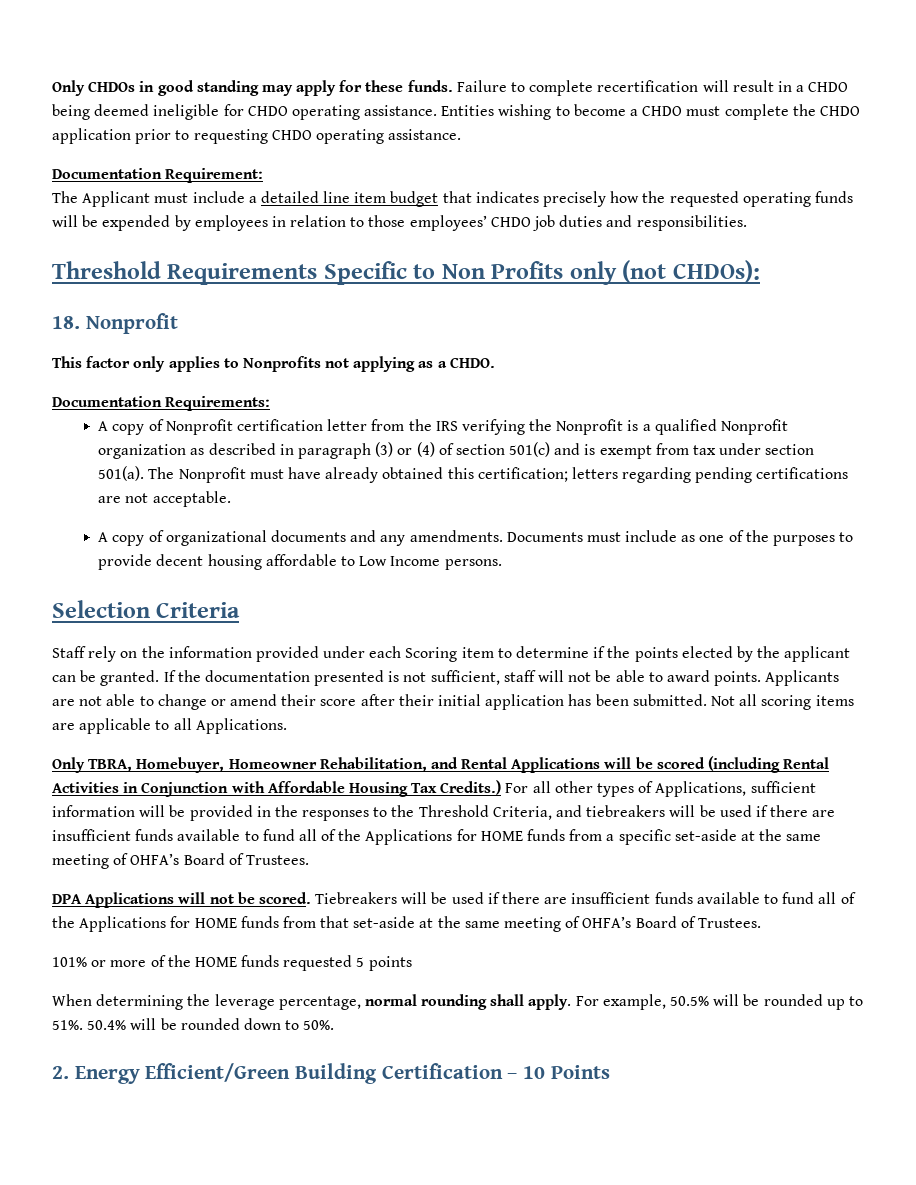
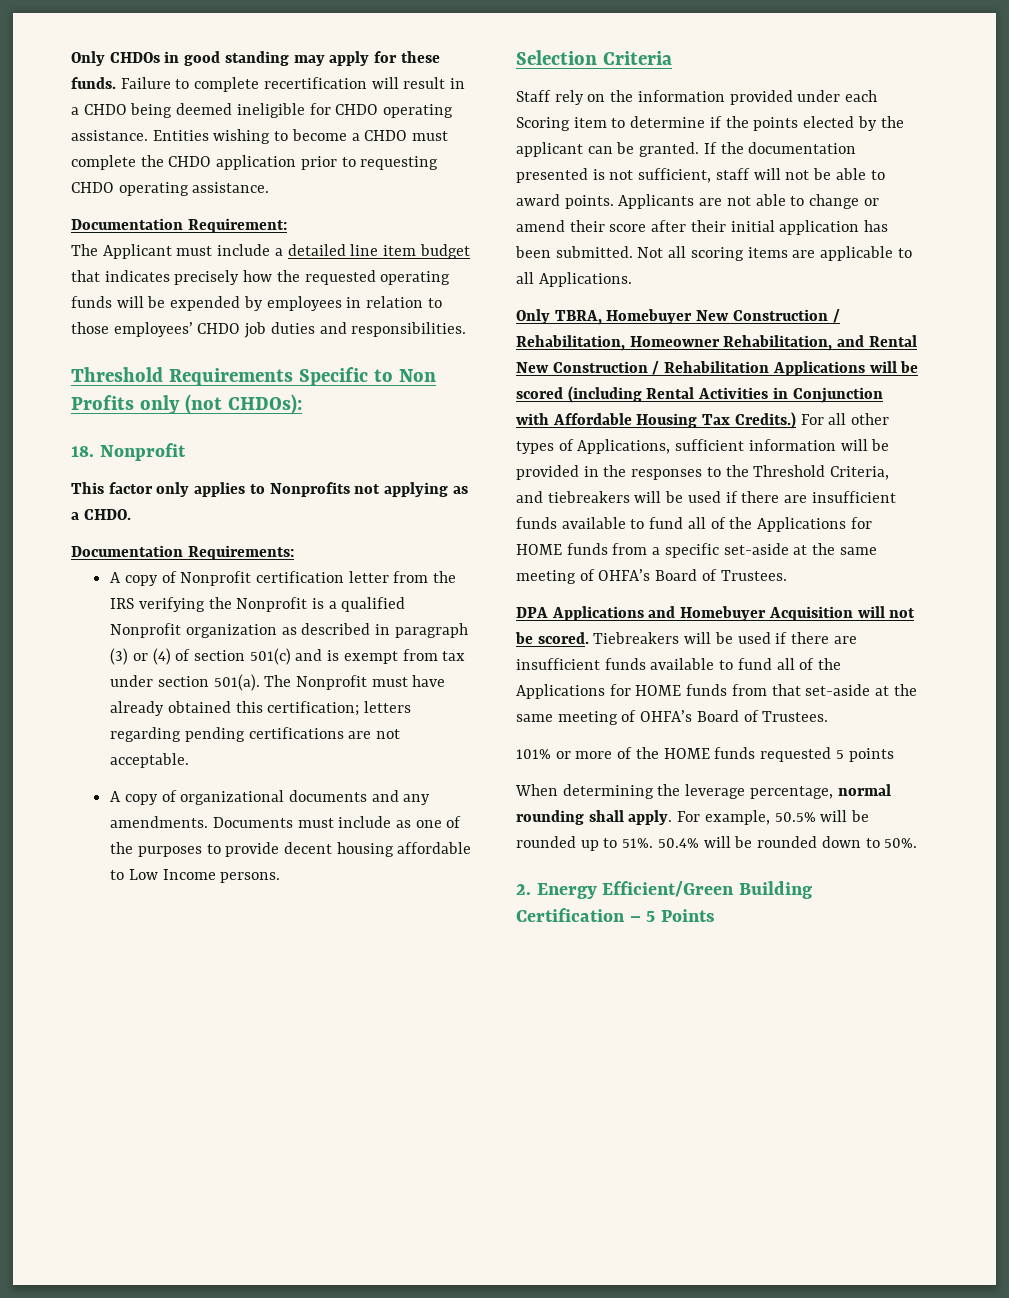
- Only TBRA, Homebuyer, Homeowner Rehabilitation, and Rental Applications will be scored (including Rental Activities in Conjunction with Affordable Housing Tax Credits.)
+ Only TBRA, Homebuyer New Construction / Rehabilitation, Homeowner Rehabilitation, and Rental New Construction / Rehabilitation Applications will be scored (including Rental Activities in Conjunction with Affordable Housing Tax Credits.)
- DPA Applications will not be scored.
+ DPA Applications and Homebuyer Acquisition will not be scored.
- 2. Energy Efficient/Green Building Certification – 10 Points
+ 2. Energy Efficient/Green Building Certification – 5 Points

